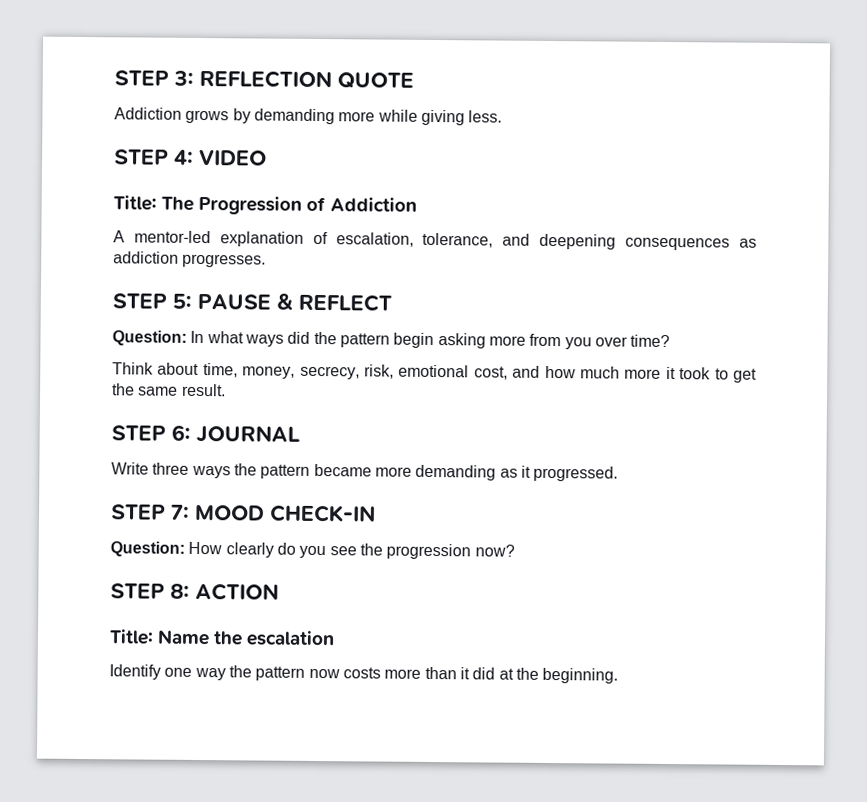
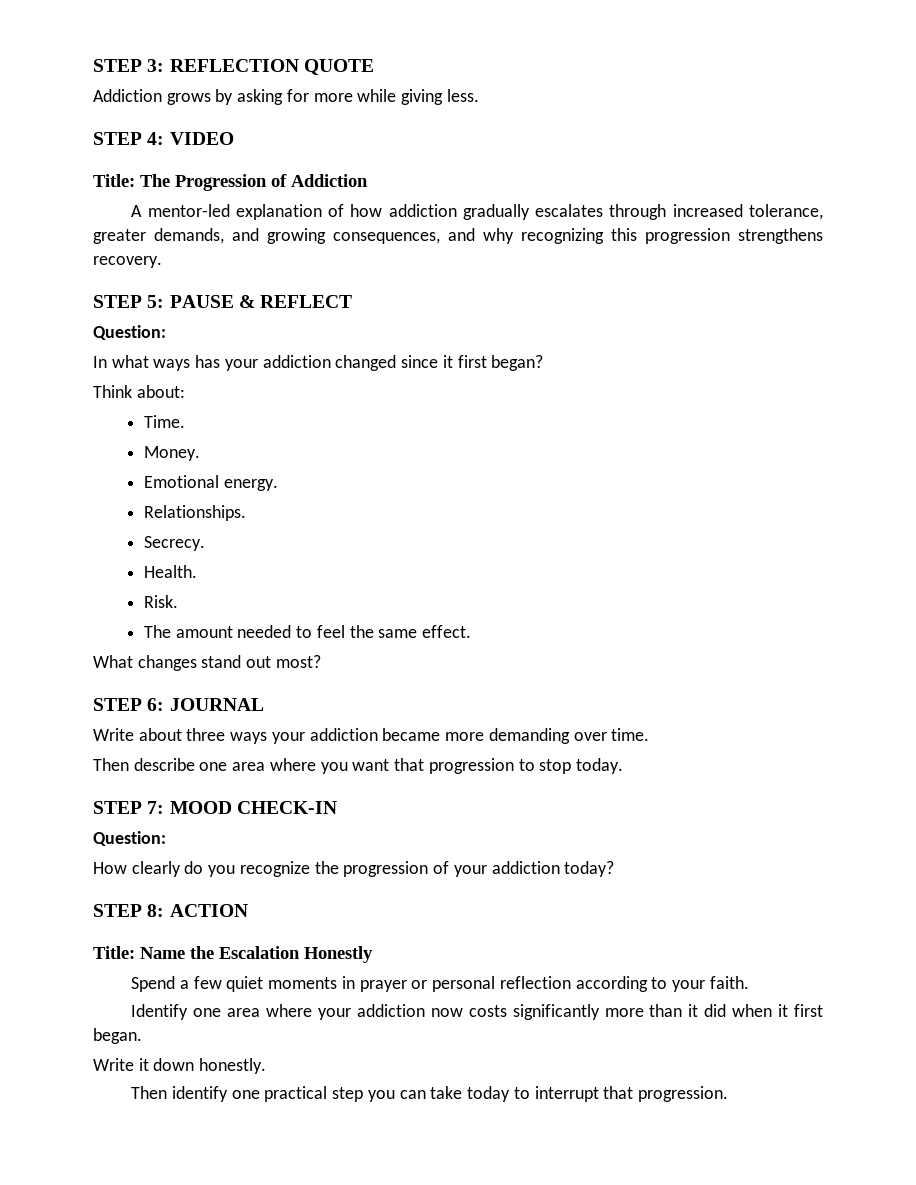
- Addiction grows by demanding more while giving less.
+ Addiction grows by asking for more while giving less.
- A mentor-led explanation of escalation, tolerance, and deepening consequences as addiction progresses.
+ A mentor-led explanation of how addiction gradually escalates through increased tolerance, greater demands, and growing consequences, and why recognizing this progression strengthens recovery.
  STEP 5: PAUSE & REFLECT
- Question: In what ways did the pattern begin asking more from you over time?
- Think about time, money, secrecy, risk, emotional cost, and how much more it took to get the same result.
+ Question:
+ In what ways has your addiction changed since it first began?
+ Think about:
+ Time.
+ Money.
+ Emotional energy.
+ Relationships.
+ Secrecy.
+ Health.
+ Risk.
+ The amount needed to feel the same effect.
+ What changes stand out most?
- Write three ways the pattern became more demanding as it progressed.
+ Write about three ways your addiction became more demanding over time.
+ Then describe one area where you want that progression to stop today.
  STEP 7: MOOD CHECK-IN
- Question: How clearly do you see the progression now?
+ Question:
+ How clearly do you recognize the progression of your addiction today?
- Title: Name the escalation
- Identify one way the pattern now costs more than it did at the beginning.
+ Title: Name the Escalation Honestly
+ Spend a few quiet moments in prayer or personal reflection according to your faith.
+ Identify one area where your addiction now costs significantly more than it did when it first began.
+ Write it down honestly.
+ Then identify one practical step you can take today to interrupt that progression.

